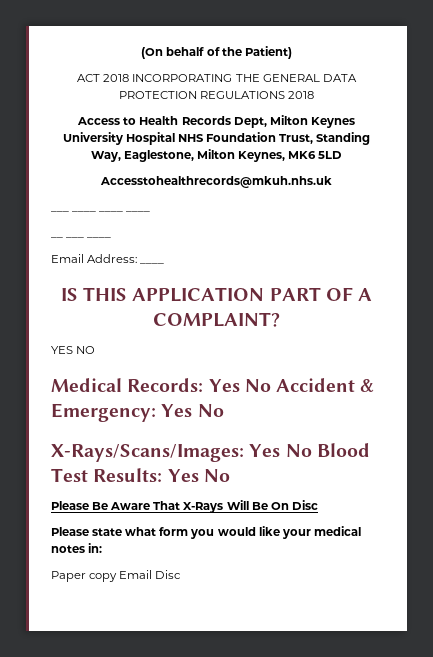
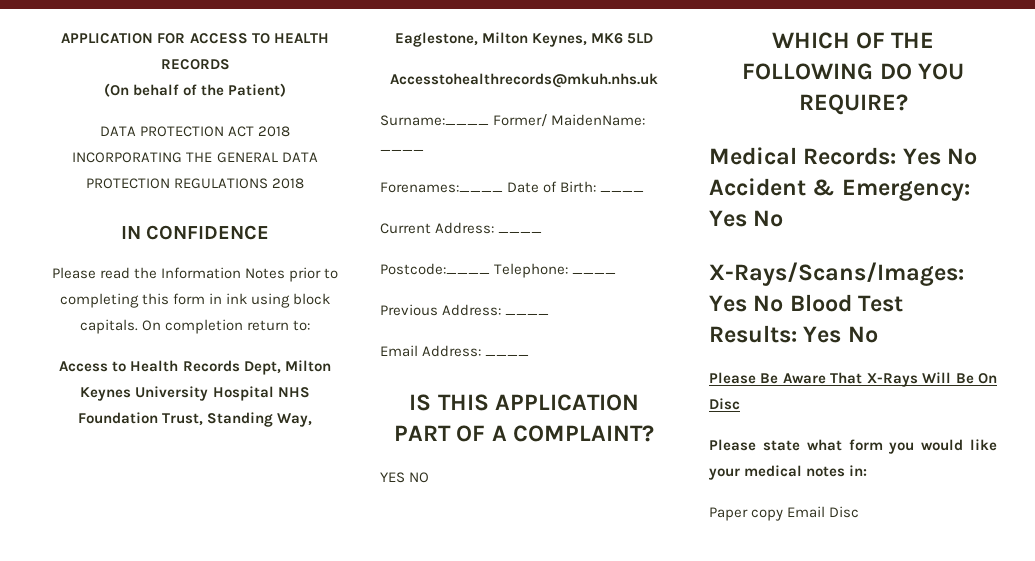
+ APPLICATION FOR ACCESS TO HEALTH RECORDS
- ACT 2018 INCORPORATING THE GENERAL DATA PROTECTION REGULATIONS 2018
+ DATA PROTECTION ACT 2018 INCORPORATING THE GENERAL DATA PROTECTION REGULATIONS 2018
+ IN CONFIDENCE
+ Please read the Information Notes prior to completing this form in ink using block capitals. On completion return to:
- ___ ____ ____ ____
- __ ___ ____
+ Surname:____ Former/ MaidenName: ____
+ Forenames:____ Date of Birth: ____
+ Current Address: ____
+ Postcode:____ Telephone: ____
+ Previous Address: ____
+ WHICH OF THE FOLLOWING DO YOU REQUIRE?

